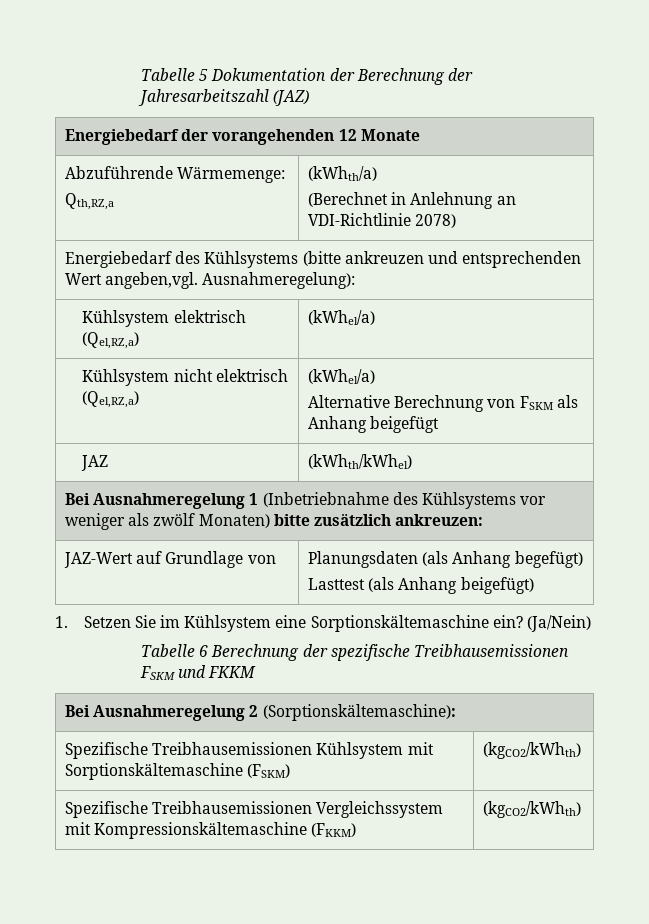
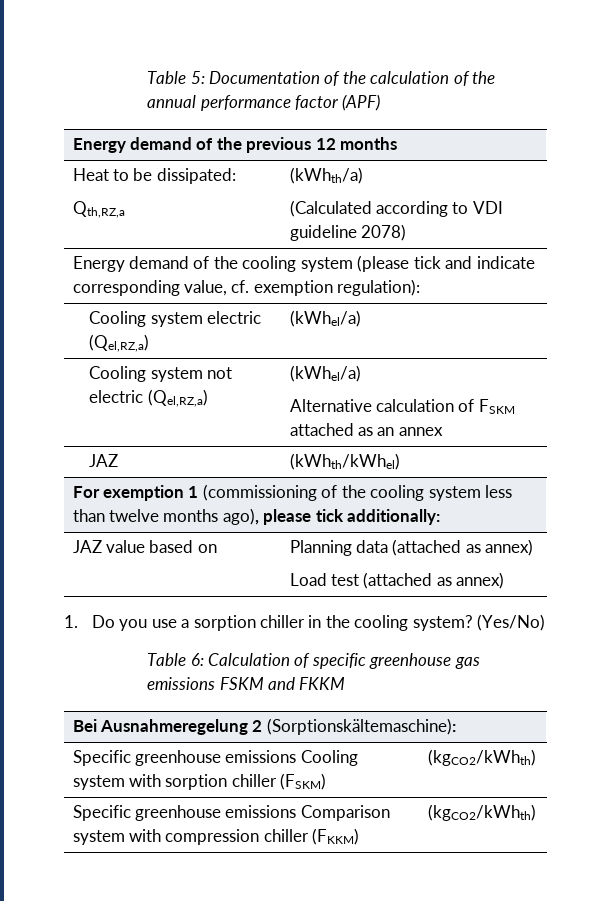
- Tabelle 5 Dokumentation der Berechnung der Jahresarbeitszahl (JAZ)
- Energiebedarf der vorangehenden 12 Monate
- Abzuführende Wärmemenge:
+ Table 5: Documentation of the calculation of the annual performance factor (APF)
+ Energy demand of the previous 12 months
+ Heat to be dissipated:
  Qth,RZ,a | (kWhth/a)
- (Berechnet in Anlehnung an VDI-Richtlinie 2078)
- Energiebedarf des Kühlsystems (bitte ankreuzen und entsprechenden Wert angeben,vgl. Ausnahmeregelung):
- Kühlsystem elektrisch (Qel,RZ,a) | (kWhel/a)
- Kühlsystem nicht elektrisch (Qel,RZ,a) | (kWhel/a)
- Alternative Berechnung von FSKM als Anhang beigefügt
+ (Calculated according to VDI guideline 2078)
+ Energy demand of the cooling system (please tick and indicate corresponding value, cf. exemption regulation):
+ Cooling system electric (Qel,RZ,a) | (kWhel/a)
+ Cooling system not electric (Qel,RZ,a) | (kWhel/a)
+ Alternative calculation of FSKM attached as an annex
  JAZ | (kWhth/kWhel)
- Bei Ausnahmeregelung 1 (Inbetriebnahme des Kühlsystems vor weniger als zwölf Monaten) bitte zusätzlich ankreuzen:
- JAZ-Wert auf Grundlage von | Planungsdaten (als Anhang begefügt)
- Lasttest (als Anhang beigefügt)
- 1. Setzen Sie im Kühlsystem eine Sorptionskältemaschine ein? (Ja/Nein)
- Tabelle 6 Berechnung der spezifische Treibhausemissionen FSKM und FKKM
+ For exemption 1 (commissioning of the cooling system less than twelve months ago), please tick additionally:
+ JAZ value based on | Planning data (attached as annex)
+ Load test (attached as annex)
+ 1. Do you use a sorption chiller in the cooling system? (Yes/No)
+ Table 6: Calculation of specific greenhouse gas emissions FSKM and FKKM
- Spezifische Treibhausemissionen Kühlsystem mit Sorptionskältemaschine (FSKM) | (kgCO2/kWhth)
- Spezifische Treibhausemissionen Vergleichssystem mit Kompressionskältemaschine (FKKM) | (kgCO2/kWhth)
+ Specific greenhouse emissions Cooling system with sorption chiller (FSKM) | (kgCO2/kWhth)
+ Specific greenhouse emissions Comparison system with compression chiller (FKKM) | (kgCO2/kWhth)

